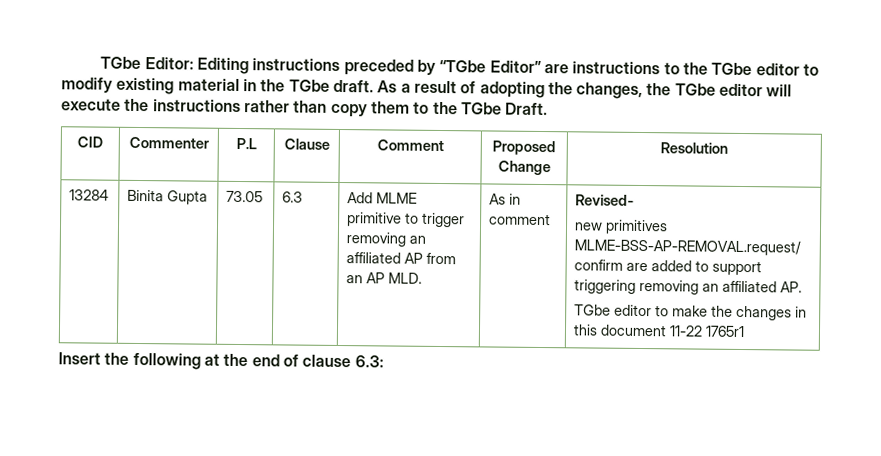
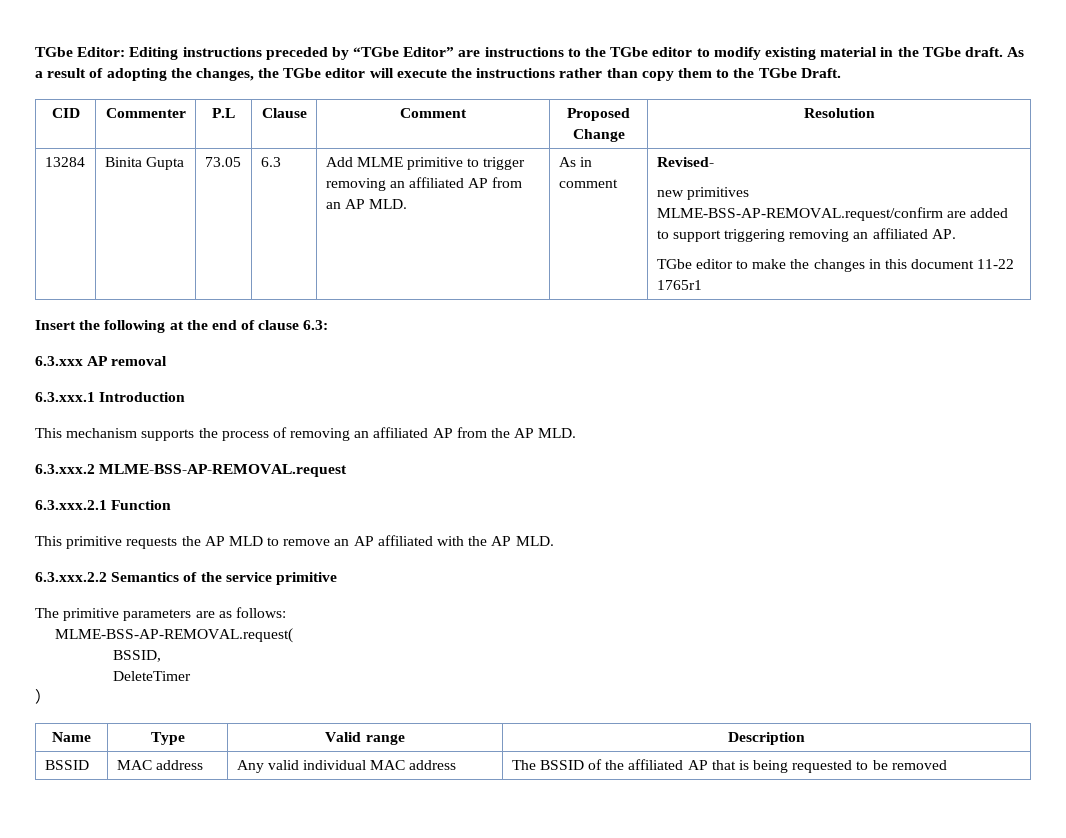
+ 6.3.xxx AP removal
+ 6.3.xxx.1 Introduction
+ This mechanism supports the process of removing an affiliated AP from the AP MLD.
+ 6.3.xxx.2 MLME-BSS-AP-REMOVAL.request
+ 6.3.xxx.2.1 Function
+ This primitive requests the AP MLD to remove an AP affiliated with the AP MLD.
+ 6.3.xxx.2.2 Semantics of the service primitive
+ The primitive parameters are as follows:
+ MLME-BSS-AP-REMOVAL.request(
+ BSSID,
+ DeleteTimer
+ ）
+ Name | Type | Valid range | Description
+ BSSID | MAC address | Any valid individual MAC address | The BSSID of the affiliated AP that is being requested to be removed

